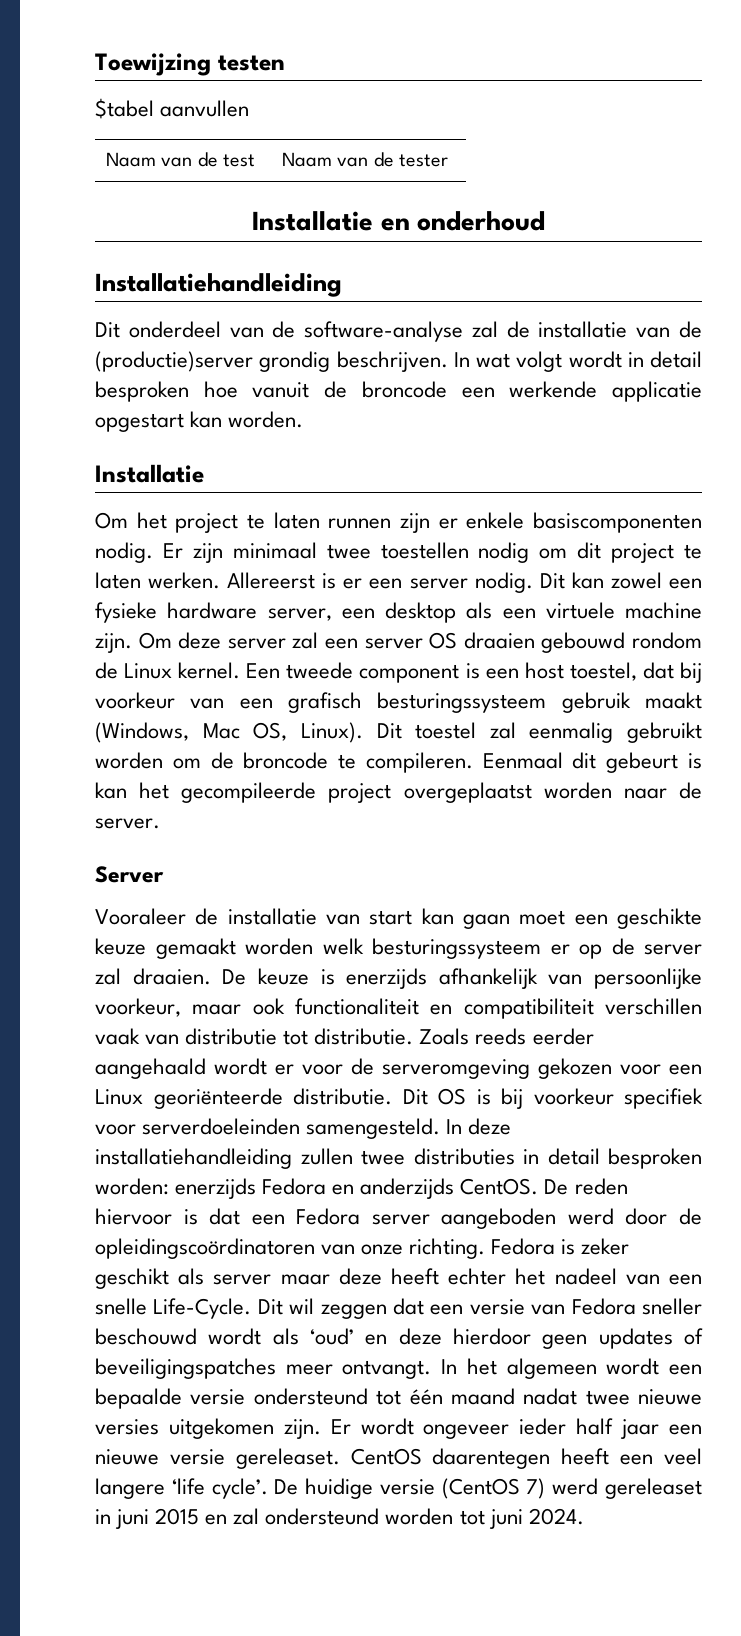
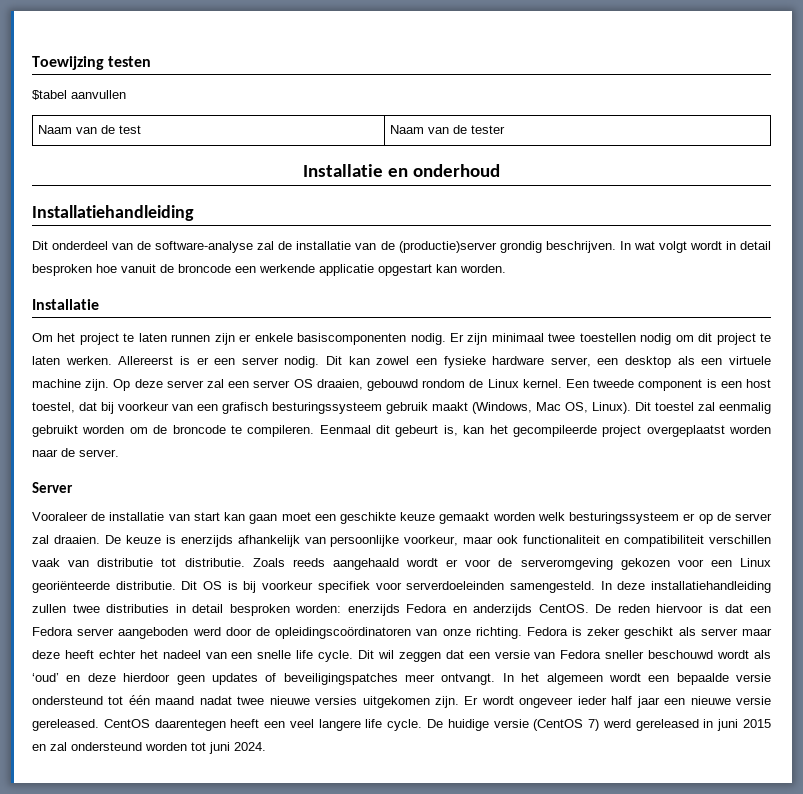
- Om deze server zal een server OS draaien gebouwd rondom de Linux kernel.
+ Op deze server zal een server OS draaien, gebouwd rondom de Linux kernel.
- Eenmaal dit gebeurt is kan het gecompileerde project overgeplaatst worden naar de server.
+ Eenmaal dit gebeurt is, kan het gecompileerde project overgeplaatst worden naar de server.
- Zoals reeds eerder aangehaald wordt er voor de serveromgeving gekozen voor een Linux georiënteerde distributie.
+ Zoals reeds aangehaald wordt er voor de serveromgeving gekozen voor een Linux georiënteerde distributie.
- Fedora is zeker geschikt als server maar deze heeft echter het nadeel van een snelle Life-Cycle.
+ Fedora is zeker geschikt als server maar deze heeft echter het nadeel van een snelle life cycle.
- Er wordt ongeveer ieder half jaar een nieuwe versie gereleaset.
+ Er wordt ongeveer ieder half jaar een nieuwe versie gereleased.
- CentOS daarentegen heeft een veel langere ‘life cycle’.
+ CentOS daarentegen heeft een veel langere life cycle.
- De huidige versie (CentOS 7) werd gereleaset in juni 2015 en zal ondersteund worden tot juni 2024.
+ De huidige versie (CentOS 7) werd gereleased in juni 2015 en zal ondersteund worden tot juni 2024.

